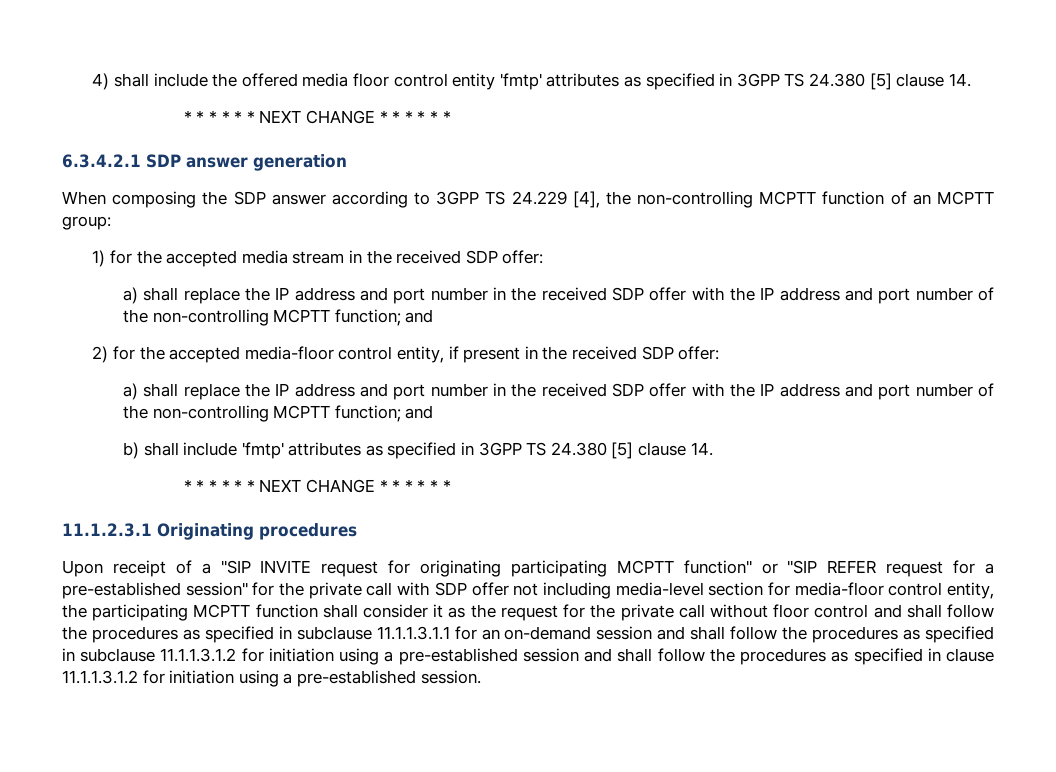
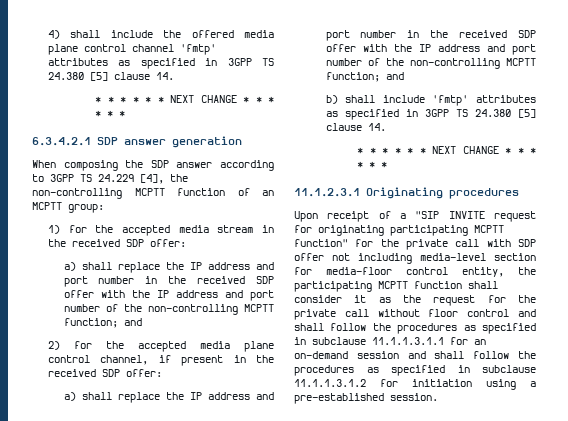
- 4) shall include the offered media floor control entity 'fmtp' attributes as specified in 3GPP TS 24.380 [5] clause 14.
+ 4) shall include the offered media plane control channel 'fmtp' attributes as specified in 3GPP TS 24.380 [5] clause 14.
- 2) for the accepted media-floor control entity, if present in the received SDP offer:
+ 2) for the accepted media plane control channel, if present in the received SDP offer:
- Upon receipt of a "SIP INVITE request for originating participating MCPTT function" or "SIP REFER request for a pre-established session" for the private call with SDP offer not including media-level section for media-floor control entity, the participating MCPTT function shall consider it as the request for the private call without floor control and shall follow the procedures as specified in subclause 11.1.1.3.1.1 for an on-demand session and shall follow the procedures as specified in subclause 11.1.1.3.1.2 for initiation using a pre-established session and shall follow the procedures as specified in clause 11.1.1.3.1.2 for initiation using a pre-established session.
+ Upon receipt of a "SIP INVITE request for originating participating MCPTT function" for the private call with SDP offer not including media-level section for media-floor control entity, the participating MCPTT function shall consider it as the request for the private call without floor control and shall follow the procedures as specified in subclause 11.1.1.3.1.1 for an on-demand session and shall follow the procedures as specified in subclause 11.1.1.3.1.2 for initiation using a pre-established session.

